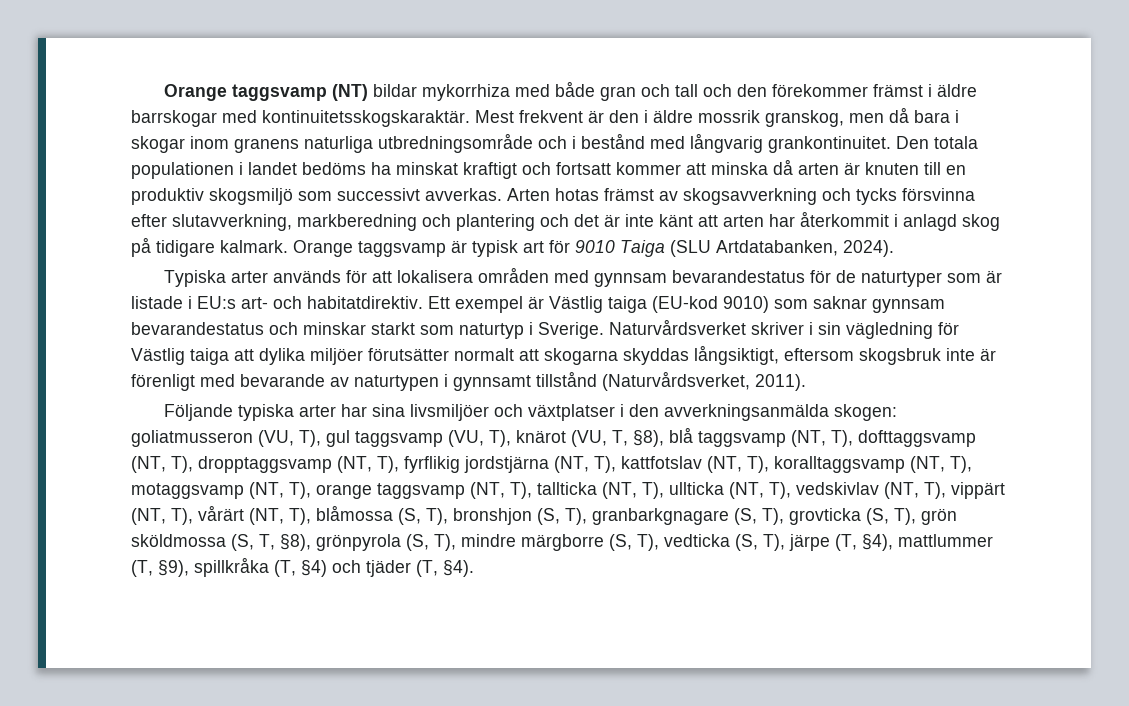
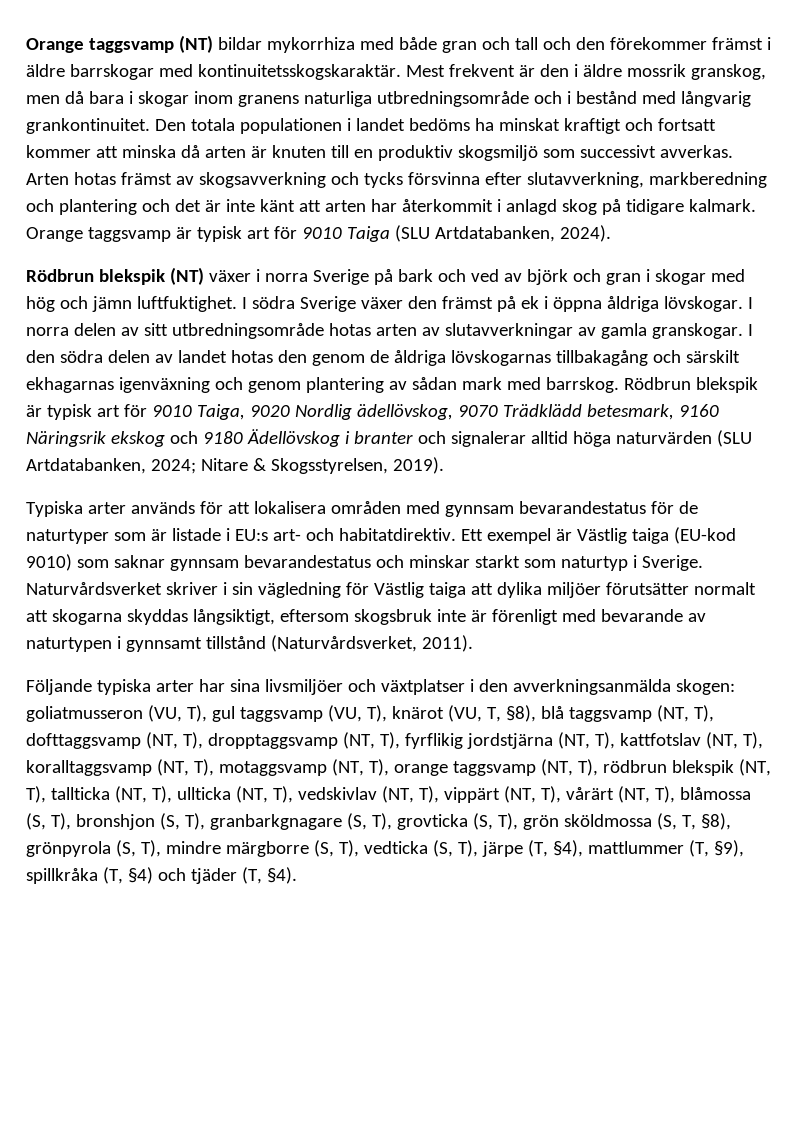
+ Rödbrun blekspik (NT) växer i norra Sverige på bark och ved av björk och gran i skogar med hög och jämn luftfuktighet. I södra Sverige växer den främst på ek i öppna åldriga lövskogar. I norra delen av sitt utbredningsområde hotas arten av slutavverkningar av gamla granskogar. I den södra delen av landet hotas den genom de åldriga lövskogarnas tillbakagång och särskilt ekhagarnas igenväxning och genom plantering av sådan mark med barrskog. Rödbrun blekspik är typisk art för 9010 Taiga, 9020 Nordlig ädellövskog, 9070 Trädklädd betesmark, 9160 Näringsrik ekskog och 9180 Ädellövskog i branter och signalerar alltid höga naturvärden (SLU Artdatabanken, 2024; Nitare & Skogsstyrelsen, 2019).
- goliatmusseron (VU, T), gul taggsvamp (VU, T), knärot (VU, T, §8), blå taggsvamp (NT, T), dofttaggsvamp (NT, T), dropptaggsvamp (NT, T), fyrflikig jordstjärna (NT, T), kattfotslav (NT, T), koralltaggsvamp (NT, T), motaggsvamp (NT, T), orange taggsvamp (NT, T), tallticka (NT, T), ullticka (NT, T), vedskivlav (NT, T), vippärt (NT, T), vårärt (NT, T), blåmossa (S, T), bronshjon (S, T), granbarkgnagare (S, T), grovticka (S, T), grön sköldmossa (S, T, §8), grönpyrola (S, T), mindre märgborre (S, T), vedticka (S, T), järpe (T, §4), mattlummer (T, §9), spillkråka (T, §4) och tjäder (T, §4).
+ goliatmusseron (VU, T), gul taggsvamp (VU, T), knärot (VU, T, §8), blå taggsvamp (NT, T), dofttaggsvamp (NT, T), dropptaggsvamp (NT, T), fyrflikig jordstjärna (NT, T), kattfotslav (NT, T), koralltaggsvamp (NT, T), motaggsvamp (NT, T), orange taggsvamp (NT, T), rödbrun blekspik (NT, T), tallticka (NT, T), ullticka (NT, T), vedskivlav (NT, T), vippärt (NT, T), vårärt (NT, T), blåmossa (S, T), bronshjon (S, T), granbarkgnagare (S, T), grovticka (S, T), grön sköldmossa (S, T, §8), grönpyrola (S, T), mindre märgborre (S, T), vedticka (S, T), järpe (T, §4), mattlummer (T, §9), spillkråka (T, §4) och tjäder (T, §4).

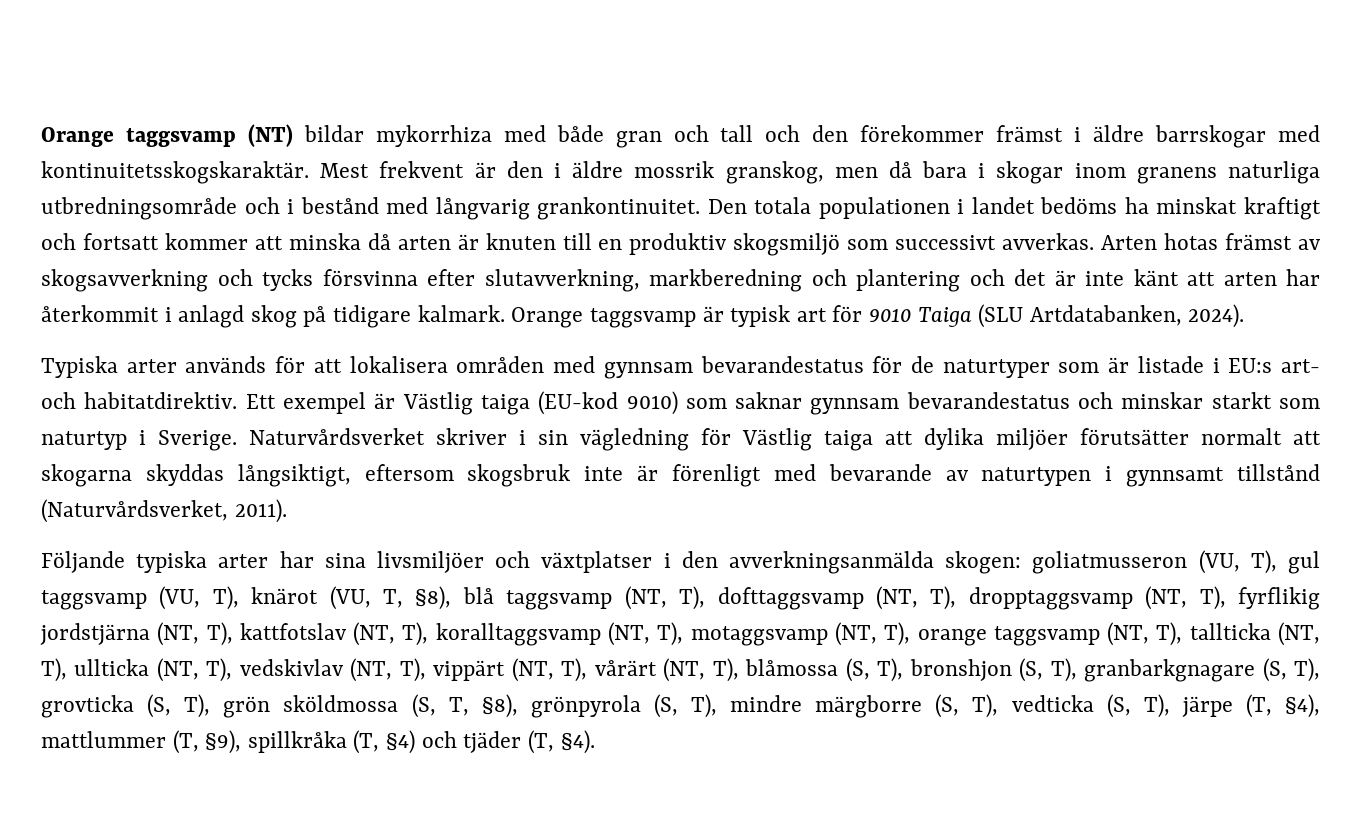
- Rödbrun blekspik (NT) växer i norra Sverige på bark och ved av björk och gran i skogar med hög och jämn luftfuktighet. I södra Sverige växer den främst på ek i öppna åldriga lövskogar. I norra delen av sitt utbredningsområde hotas arten av slutavverkningar av gamla granskogar. I den södra delen av landet hotas den genom de åldriga lövskogarnas tillbakagång och särskilt ekhagarnas igenväxning och genom plantering av sådan mark med barrskog. Rödbrun blekspik är typisk art för 9010 Taiga, 9020 Nordlig ädellövskog, 9070 Trädklädd betesmark, 9160 Näringsrik ekskog och 9180 Ädellövskog i branter och signalerar alltid höga naturvärden (SLU Artdatabanken, 2024; Nitare & Skogsstyrelsen, 2019).
- goliatmusseron (VU, T), gul taggsvamp (VU, T), knärot (VU, T, §8), blå taggsvamp (NT, T), dofttaggsvamp (NT, T), dropptaggsvamp (NT, T), fyrflikig jordstjärna (NT, T), kattfotslav (NT, T), koralltaggsvamp (NT, T), motaggsvamp (NT, T), orange taggsvamp (NT, T), rödbrun blekspik (NT, T), tallticka (NT, T), ullticka (NT, T), vedskivlav (NT, T), vippärt (NT, T), vårärt (NT, T), blåmossa (S, T), bronshjon (S, T), granbarkgnagare (S, T), grovticka (S, T), grön sköldmossa (S, T, §8), grönpyrola (S, T), mindre märgborre (S, T), vedticka (S, T), järpe (T, §4), mattlummer (T, §9), spillkråka (T, §4) och tjäder (T, §4).
+ goliatmusseron (VU, T), gul taggsvamp (VU, T), knärot (VU, T, §8), blå taggsvamp (NT, T), dofttaggsvamp (NT, T), dropptaggsvamp (NT, T), fyrflikig jordstjärna (NT, T), kattfotslav (NT, T), koralltaggsvamp (NT, T), motaggsvamp (NT, T), orange taggsvamp (NT, T), tallticka (NT, T), ullticka (NT, T), vedskivlav (NT, T), vippärt (NT, T), vårärt (NT, T), blåmossa (S, T), bronshjon (S, T), granbarkgnagare (S, T), grovticka (S, T), grön sköldmossa (S, T, §8), grönpyrola (S, T), mindre märgborre (S, T), vedticka (S, T), järpe (T, §4), mattlummer (T, §9), spillkråka (T, §4) och tjäder (T, §4).

